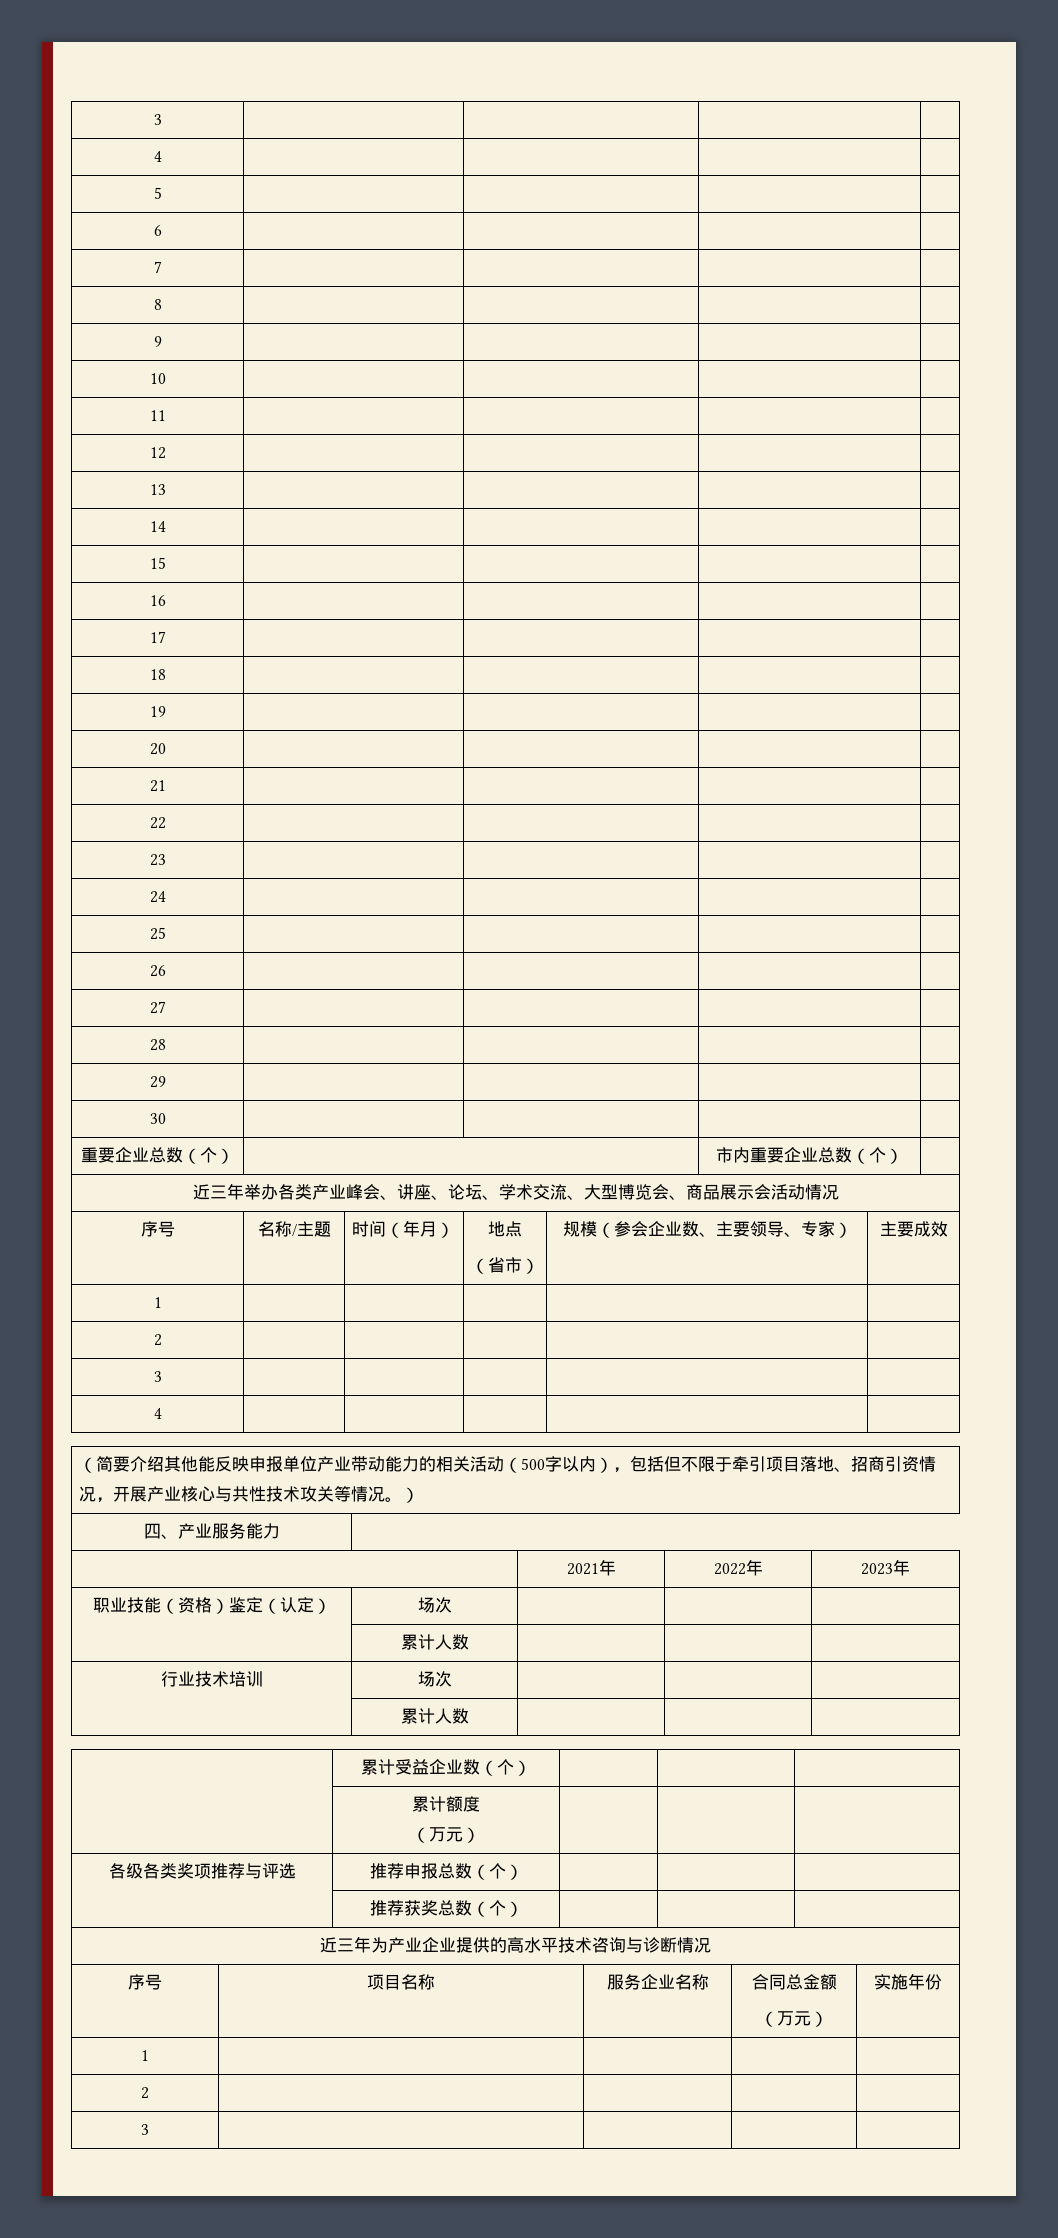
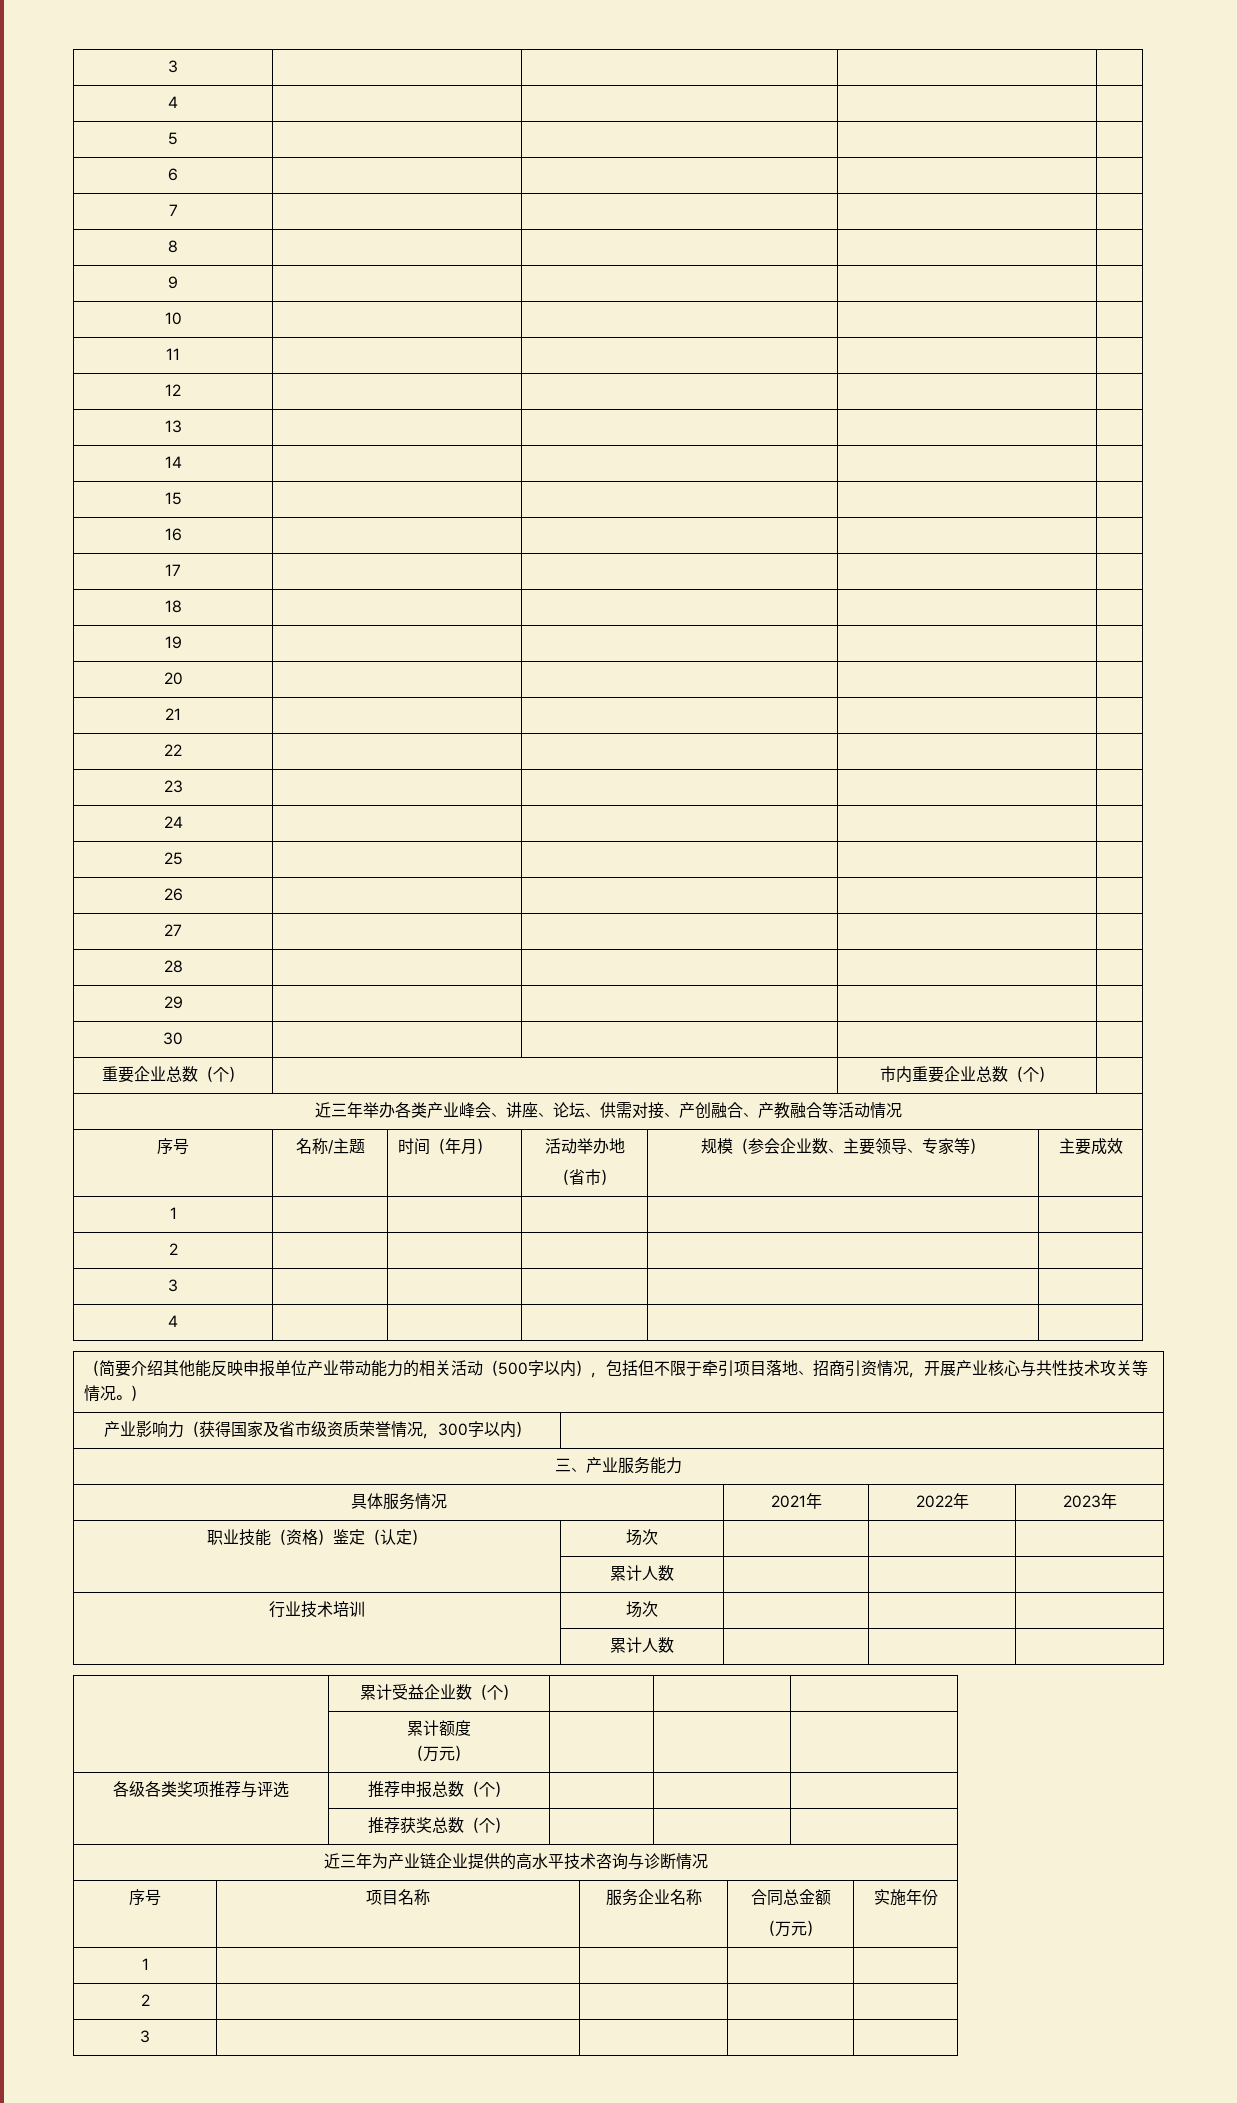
- 近三年举办各类产业峰会、讲座、论坛、学术交流、大型博览会、商品展示会活动情况
+ 近三年举办各类产业峰会、讲座、论坛、供需对接、产创融合、产教融合等活动情况
- 序号 | 名称/主题 | 时间（年月） | 地点
- （省市） | 规模（参会企业数、主要领导、专家） | 主要成效
+ 序号 | 名称/主题 | 时间（年月） | 活动举办地
+ （省市） | 规模（参会企业数、主要领导、专家等） | 主要成效
- 四、产业服务能力
+ 产业影响力（获得国家及省市级资质荣誉情况，300字以内） |
+ 三、产业服务能力
- | 2021年 | 2022年 | 2023年
+ 具体服务情况 | 2021年 | 2022年 | 2023年
- 近三年为产业企业提供的高水平技术咨询与诊断情况
+ 近三年为产业链企业提供的高水平技术咨询与诊断情况

